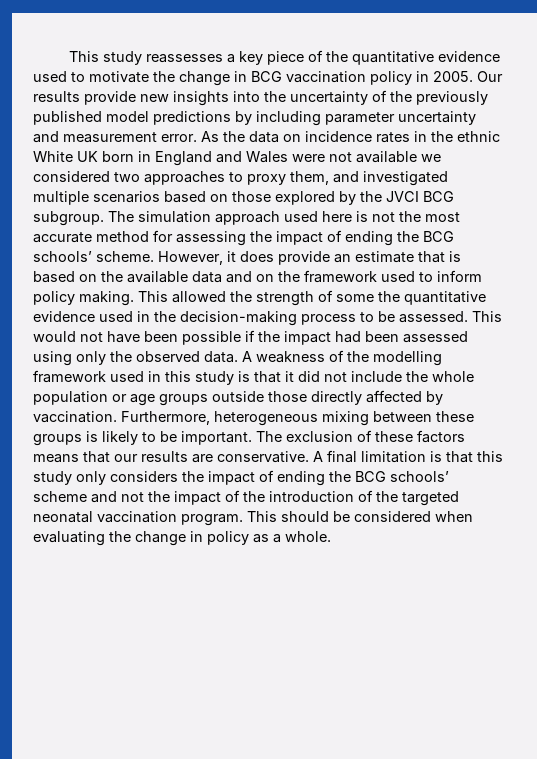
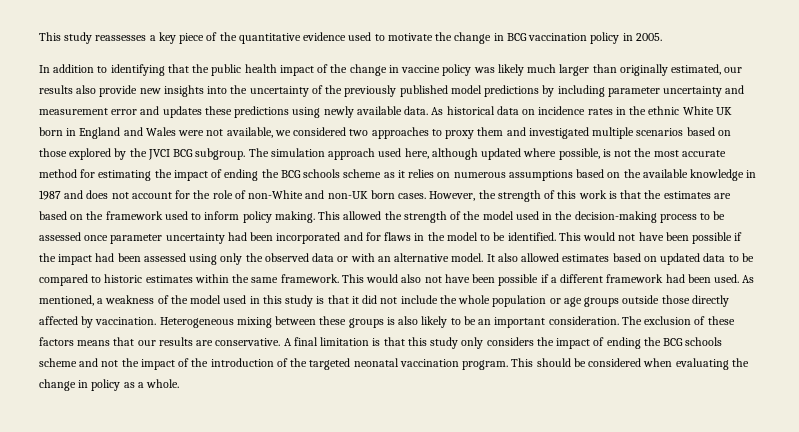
- This study reassesses a key piece of the quantitative evidence used to motivate the change in BCG vaccination policy in 2005. Our results provide new insights into the uncertainty of the previously published model predictions by including parameter uncertainty and measurement error. As the data on incidence rates in the ethnic White UK born in England and Wales were not available we considered two approaches to proxy them, and investigated multiple scenarios based on those explored by the JVCI BCG subgroup.
+ This study reassesses a key piece of the quantitative evidence used to motivate the change in BCG vaccination policy in 2005.
+ In addition to identifying that the public health impact of the change in vaccine policy was likely much larger than originally estimated, our results also provide new insights into the uncertainty of the previously published model predictions by including parameter uncertainty and measurement error and updates these predictions using newly available data. As historical data on incidence rates in the ethnic White UK born in England and Wales were not available, we considered two approaches to proxy them and investigated multiple scenarios based on those explored by the JVCI BCG subgroup.
- The simulation approach used here is not the most accurate method for assessing the impact of ending the BCG schools’ scheme. However, it does provide an estimate that is based on the available data and on the framework used to inform policy making.
+ The simulation approach used here, although updated where possible, is not the most accurate method for estimating the impact of ending the BCG schools scheme as it relies on numerous assumptions based on the available knowledge in 1987 and does not account for the role of non-White and non-UK born cases. However, the strength of this work is that the estimates are based on the framework used to inform policy making.
- This allowed the strength of some the quantitative evidence used in the decision-making process to be assessed.
+ This allowed the strength of the model used in the decision-making process to be assessed once parameter uncertainty had been incorporated and for flaws in the model to be identified.
- This would not have been possible if the impact had been assessed using only the observed data. A weakness of the modelling framework used in this study is that it did not include the whole population or age groups outside those directly affected by vaccination.
+ This would not have been possible if the impact had been assessed using only the observed data or with an alternative model. It also allowed estimates based on updated data to be compared to historic estimates within the same framework. This would also not have been possible if a different framework had been used. As mentioned, a weakness of the model used in this study is that it did not include the whole population or age groups outside those directly affected by vaccination.
- Furthermore, heterogeneous mixing between these groups is likely to be important.
+ Heterogeneous mixing between these groups is also likely to be an important consideration.
- A final limitation is that this study only considers the impact of ending the BCG schools’ scheme and not the impact of the introduction of the targeted neonatal vaccination program.
+ A final limitation is that this study only considers the impact of ending the BCG schools scheme and not the impact of the introduction of the targeted neonatal vaccination program.

